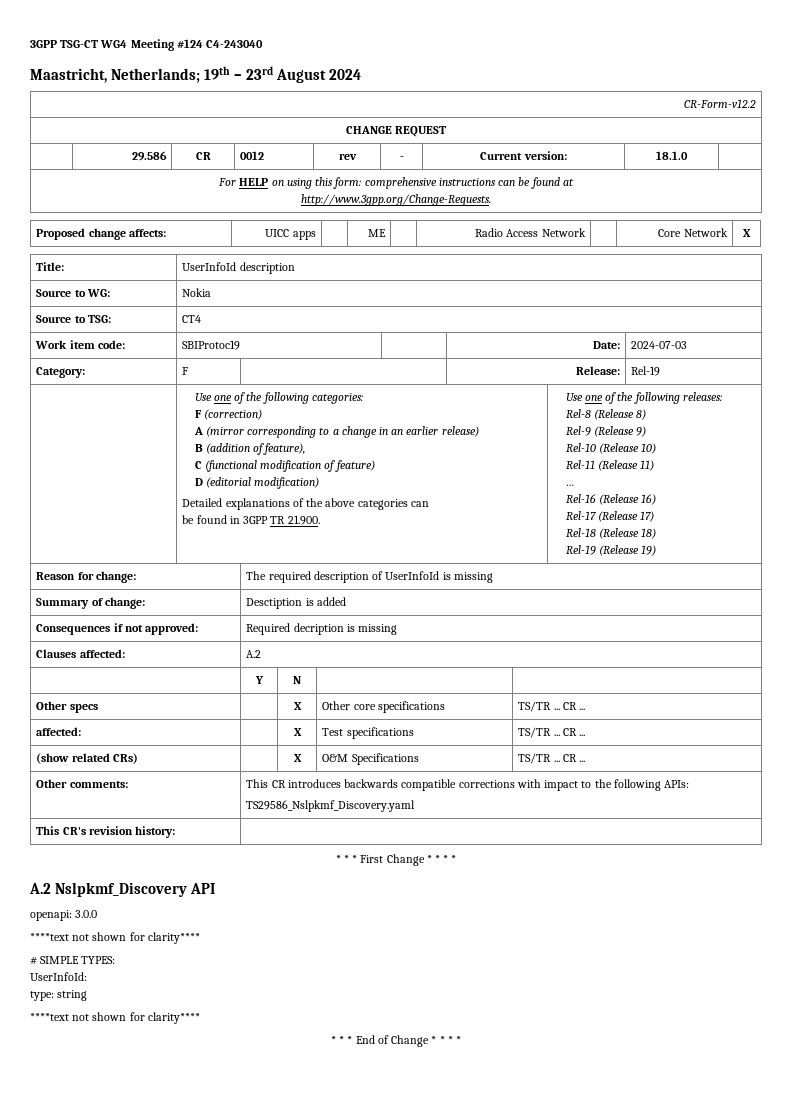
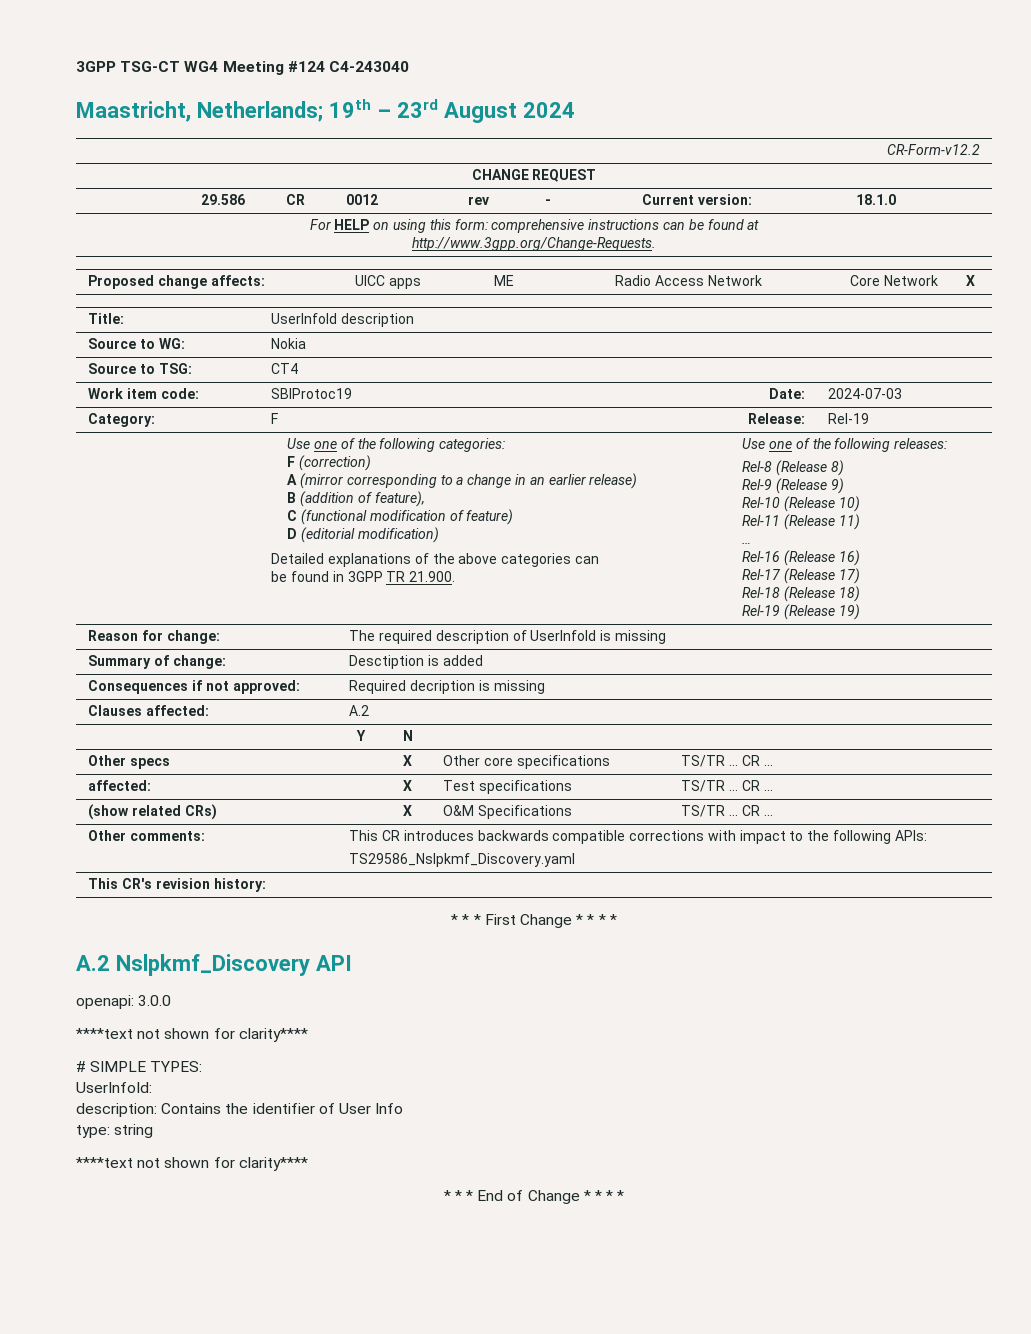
+ description: Contains the identifier of User Info

